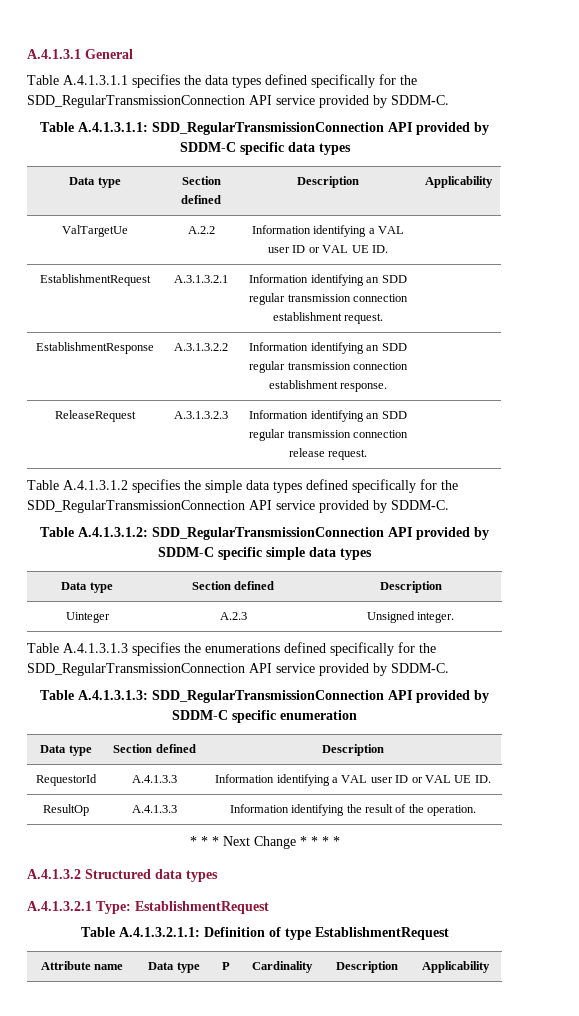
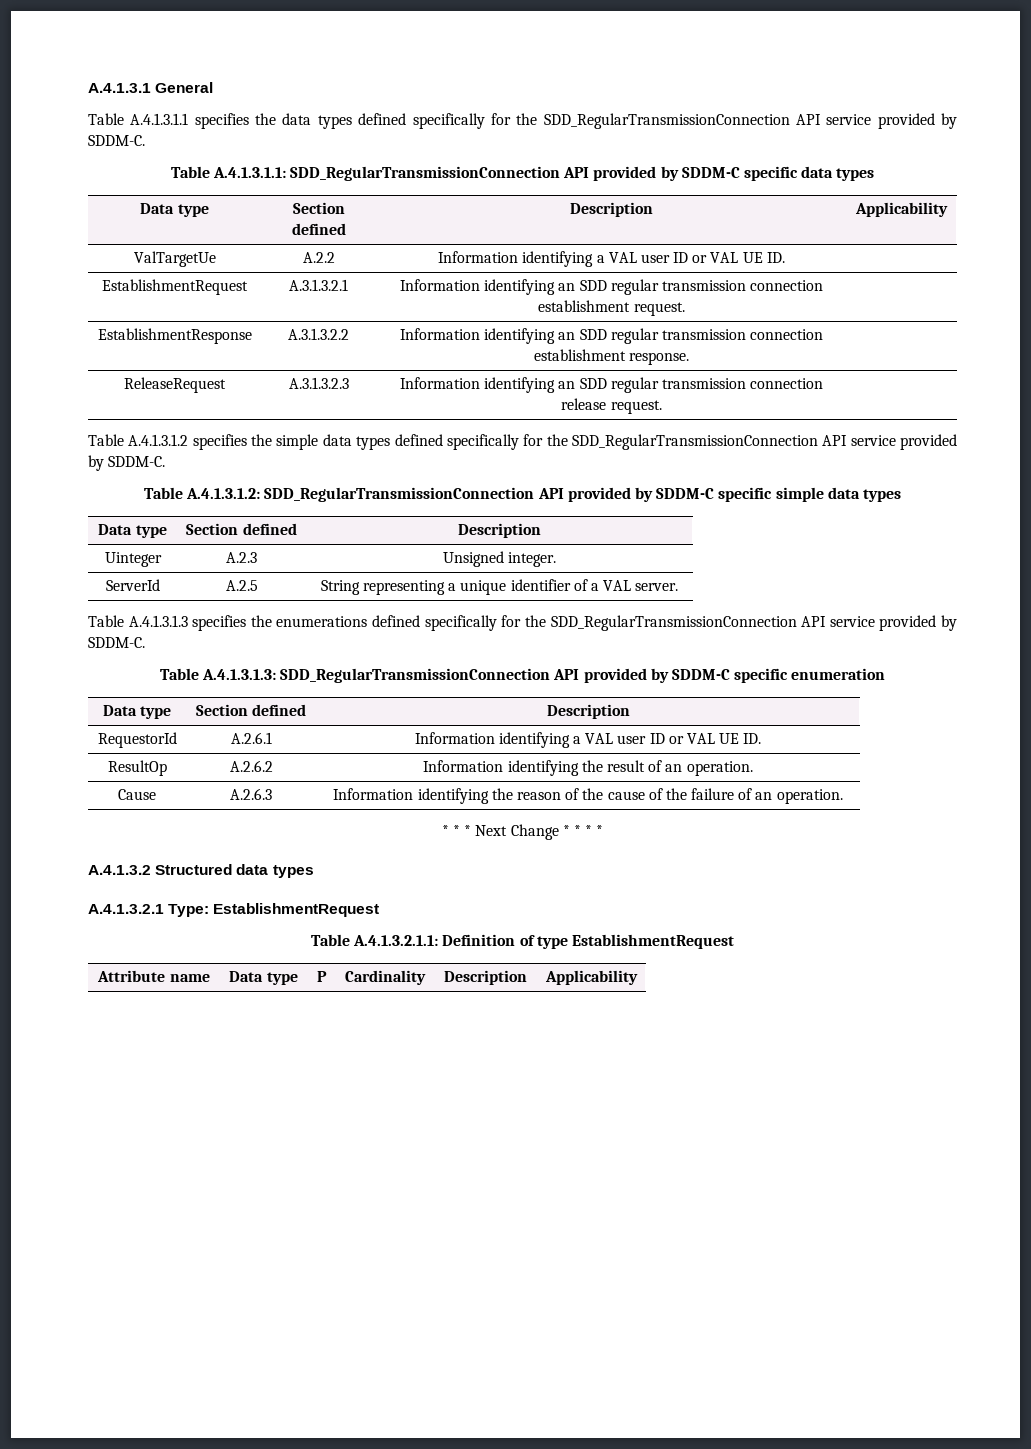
+ ServerId | A.2.5 | String representing a unique identifier of a VAL server.
- RequestorId | A.4.1.3.3 | Information identifying a VAL user ID or VAL UE ID.
+ RequestorId | A.2.6.1 | Information identifying a VAL user ID or VAL UE ID.
- ResultOp | A.4.1.3.3 | Information identifying the result of the operation.
+ ResultOp | A.2.6.2 | Information identifying the result of an operation.
+ Cause | A.2.6.3 | Information identifying the reason of the cause of the failure of an operation.

